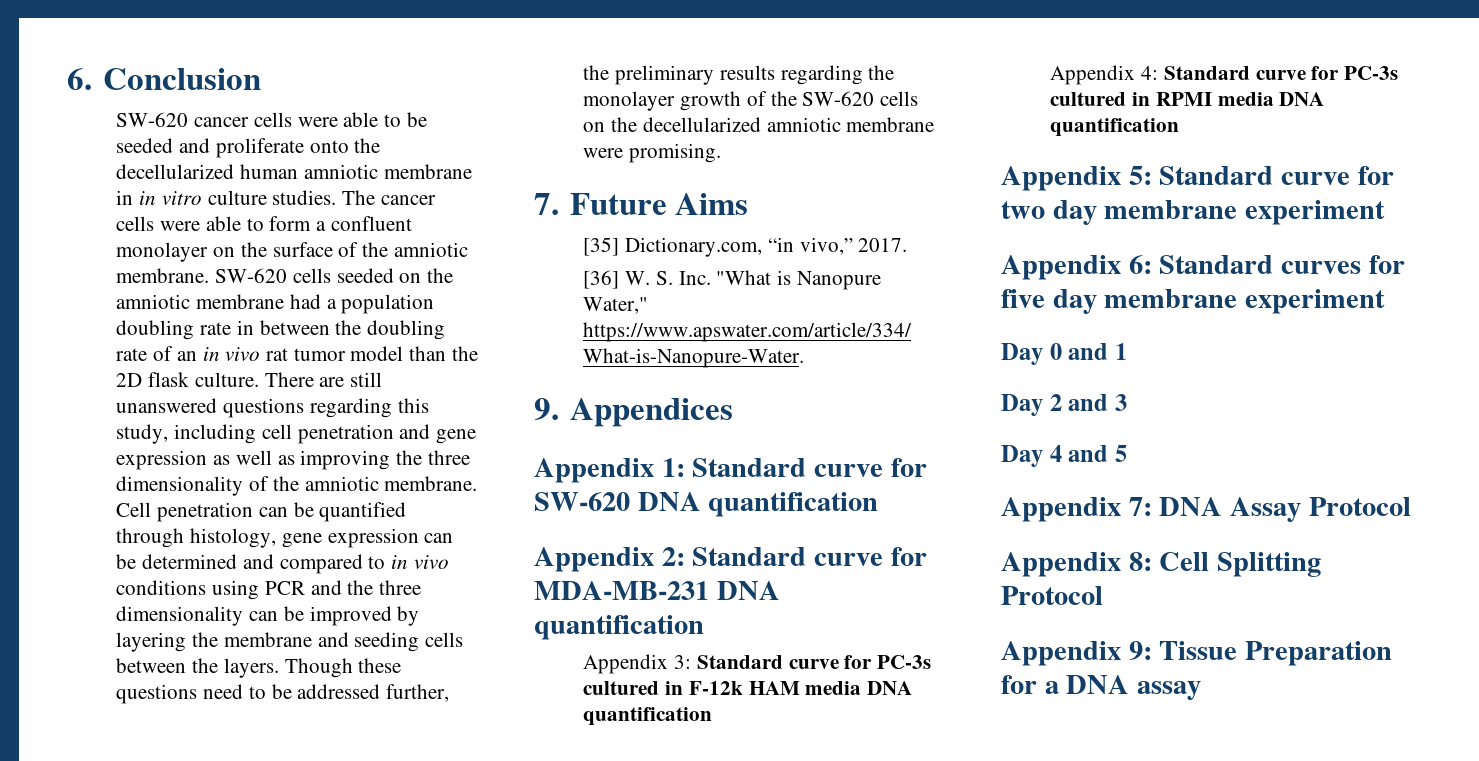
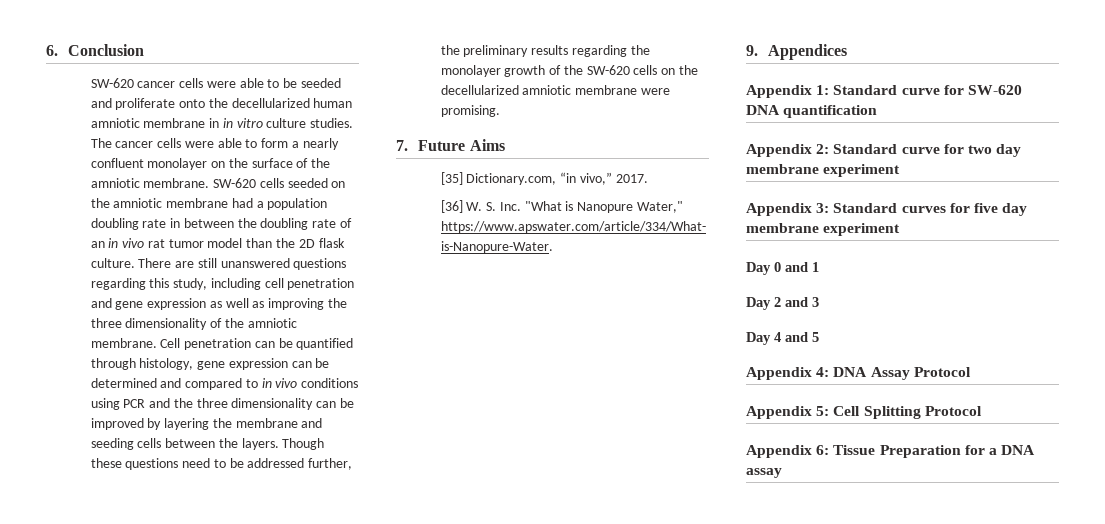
- The cancer cells were able to form a confluent monolayer on the surface of the amniotic membrane.
+ The cancer cells were able to form a nearly confluent monolayer on the surface of the amniotic membrane.
- Appendix 2: Standard curve for MDA-MB-231 DNA quantification
- Appendix 3: Standard curve for PC-3s cultured in F-12k HAM media DNA quantification
- Appendix 4: Standard curve for PC-3s cultured in RPMI media DNA quantification
- Appendix 5: Standard curve for two day membrane experiment
+ Appendix 2: Standard curve for two day membrane experiment
- Appendix 6: Standard curves for five day membrane experiment
+ Appendix 3: Standard curves for five day membrane experiment
- Appendix 7: DNA Assay Protocol
+ Appendix 4: DNA Assay Protocol
- Appendix 8: Cell Splitting Protocol
+ Appendix 5: Cell Splitting Protocol
- Appendix 9: Tissue Preparation for a DNA assay
+ Appendix 6: Tissue Preparation for a DNA assay

